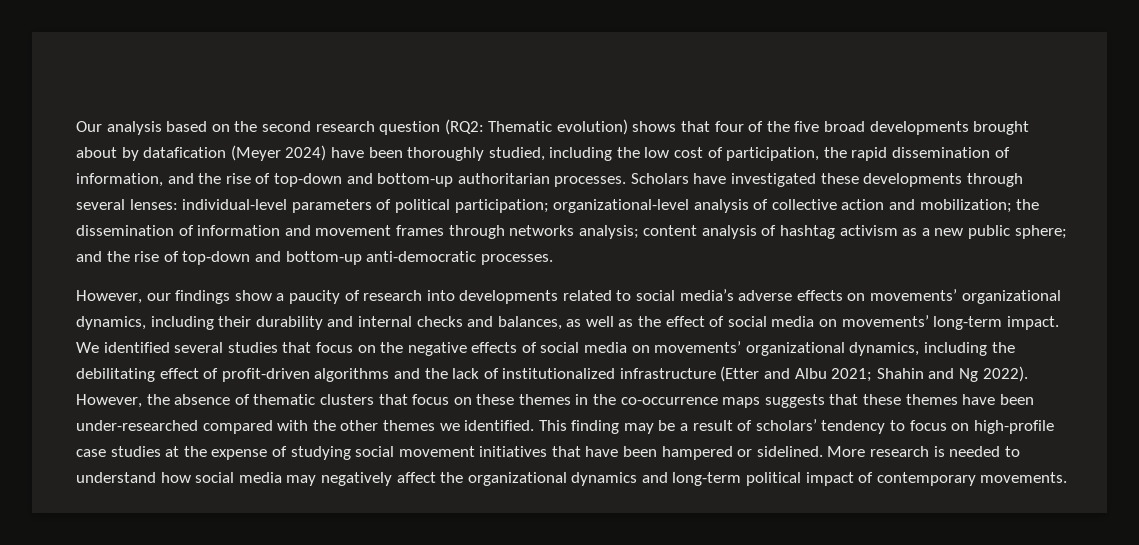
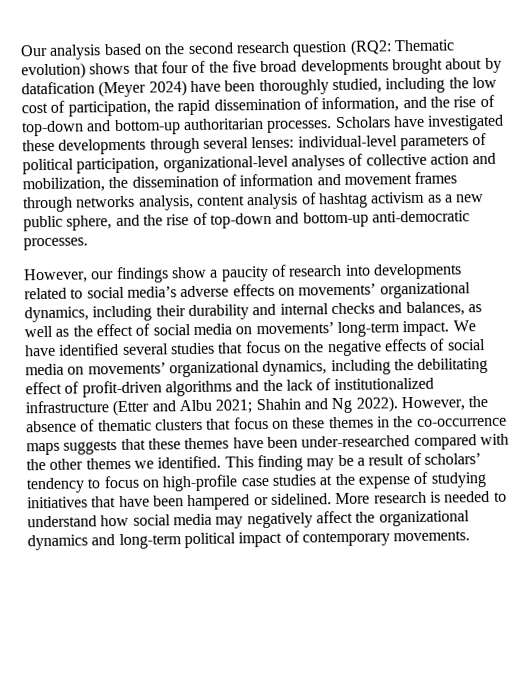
- Scholars have investigated these developments through several lenses: individual-level parameters of political participation; organizational-level analysis of collective action and mobilization; the dissemination of information and movement frames through networks analysis; content analysis of hashtag activism as a new public sphere; and the rise of top-down and bottom-up anti-democratic processes.
+ Scholars have investigated these developments through several lenses: individual-level parameters of political participation, organizational-level analyses of collective action and mobilization, the dissemination of information and movement frames through networks analysis, content analysis of hashtag activism as a new public sphere, and the rise of top-down and bottom-up anti-democratic processes.
- We identified several studies that focus on the negative effects of social media on movements’ organizational dynamics, including the debilitating effect of profit-driven algorithms and the lack of institutionalized infrastructure (Etter and Albu 2021; Shahin and Ng 2022).
+ We have identified several studies that focus on the negative effects of social media on movements’ organizational dynamics, including the debilitating effect of profit-driven algorithms and the lack of institutionalized infrastructure (Etter and Albu 2021; Shahin and Ng 2022).
- This finding may be a result of scholars’ tendency to focus on high-profile case studies at the expense of studying social movement initiatives that have been hampered or sidelined.
+ This finding may be a result of scholars’ tendency to focus on high-profile case studies at the expense of studying initiatives that have been hampered or sidelined.

